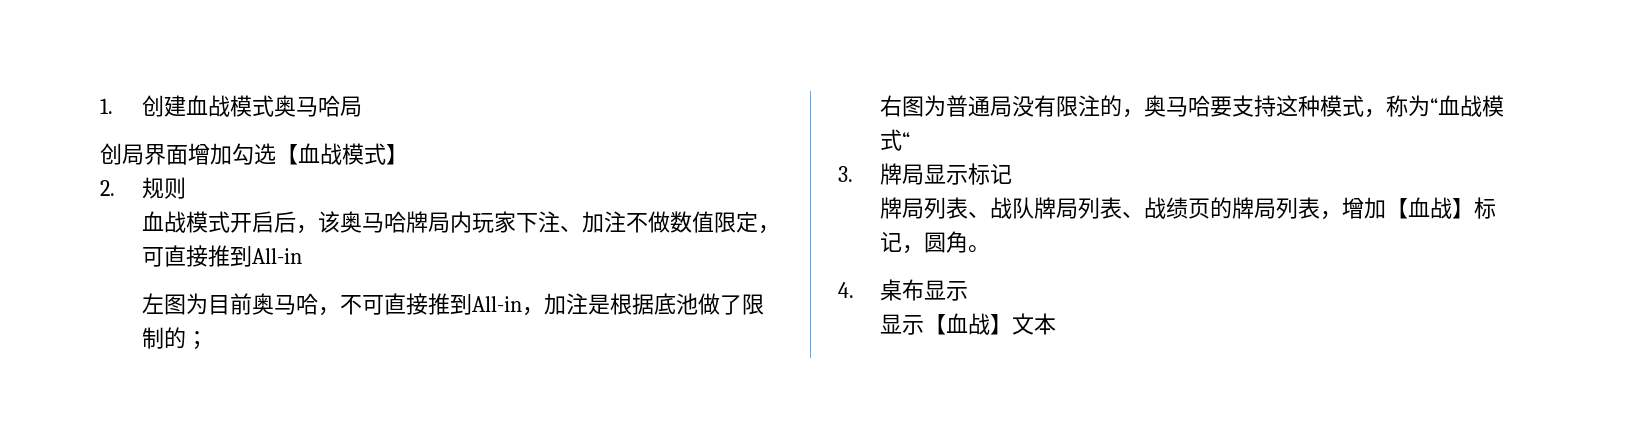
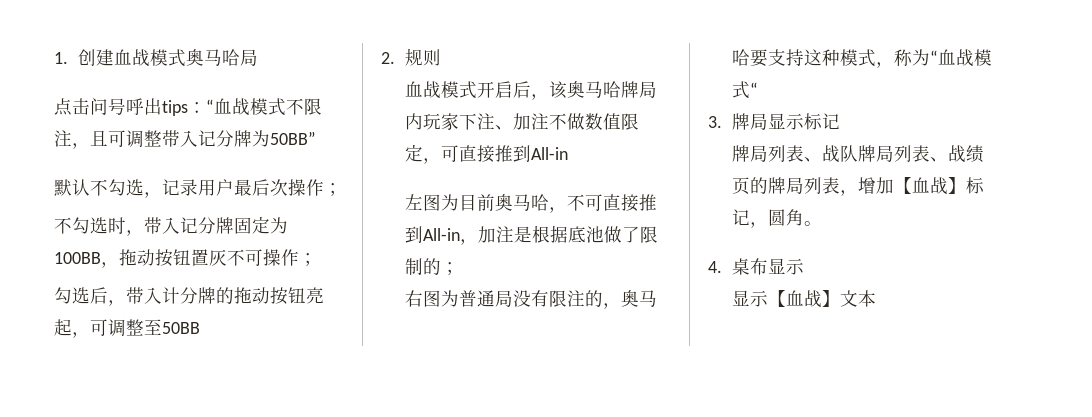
- 创局界面增加勾选【血战模式】
+ 点击问号呼出tips：“血战模式不限注，且可调整带入记分牌为50BB”
+ 默认不勾选，记录用户最后次操作；
+ 不勾选时，带入记分牌固定为100BB，拖动按钮置灰不可操作；
+ 勾选后，带入计分牌的拖动按钮亮起，可调整至50BB

